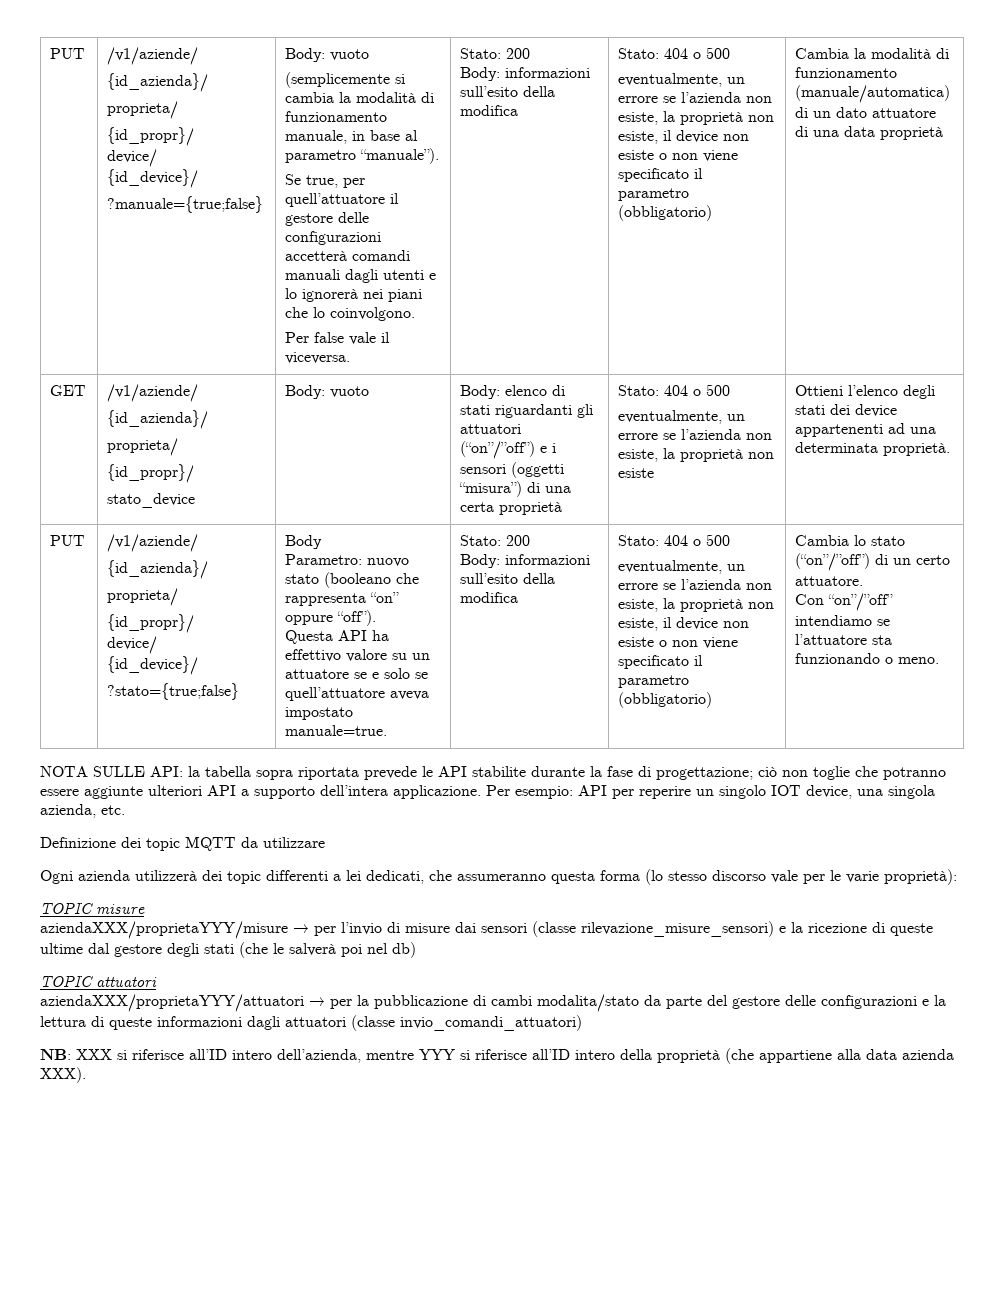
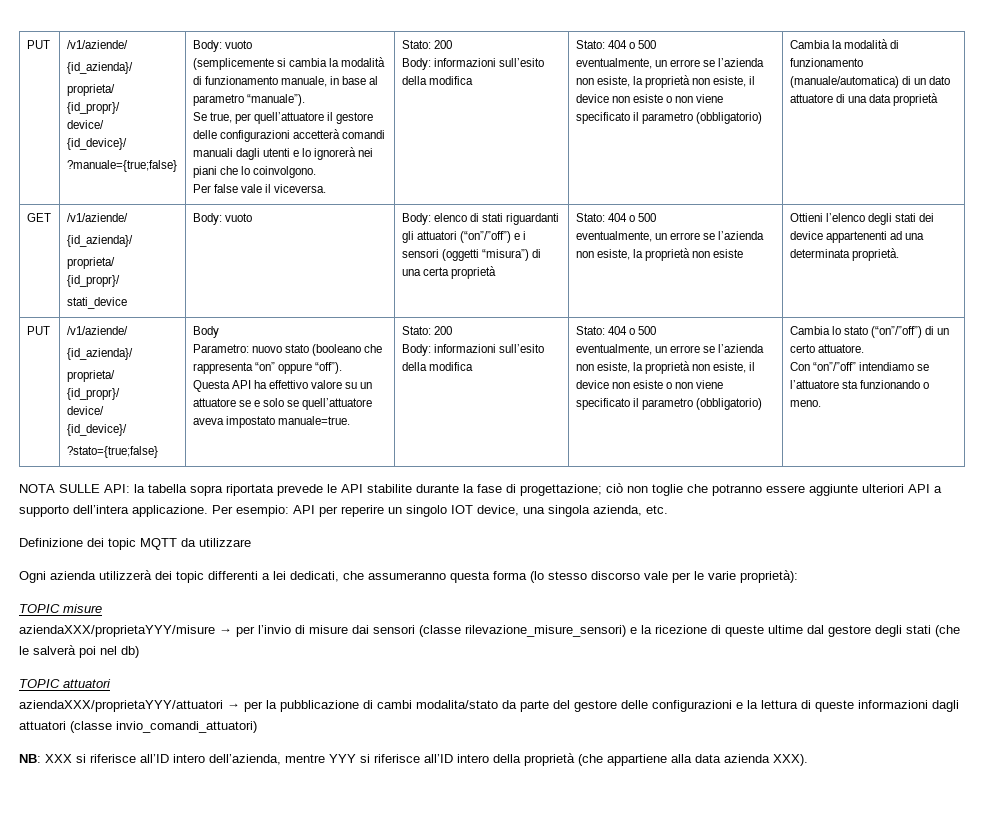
- stato_device
+ stati_device

